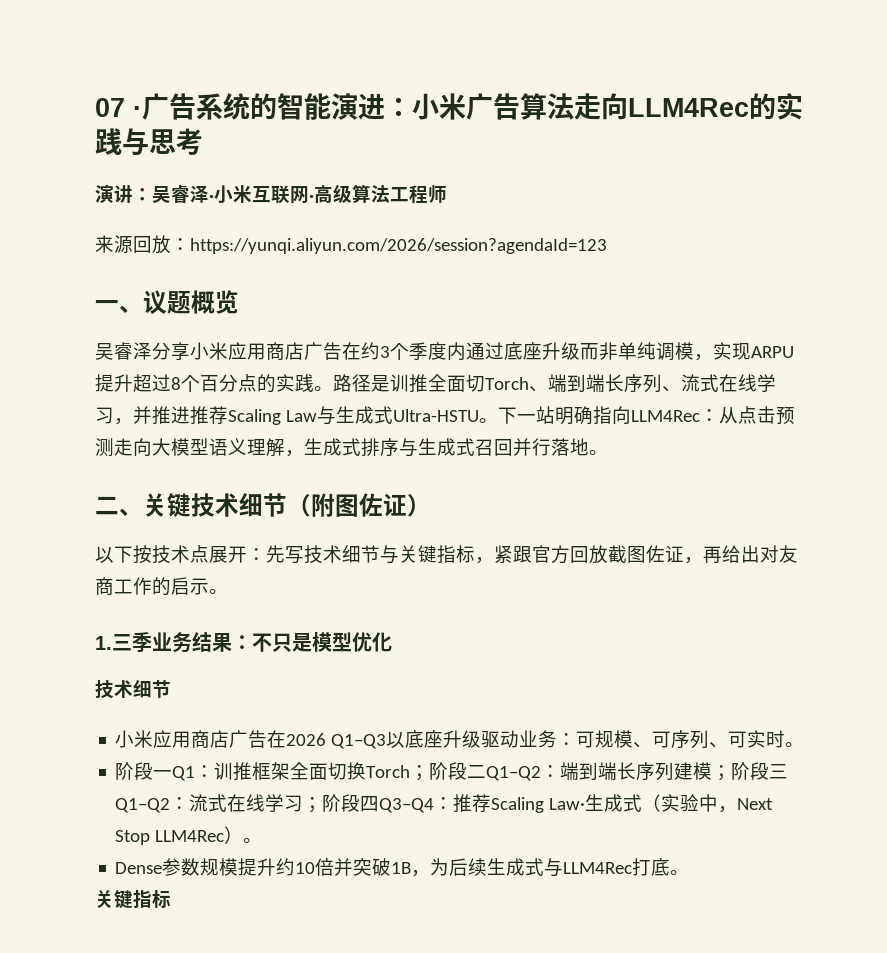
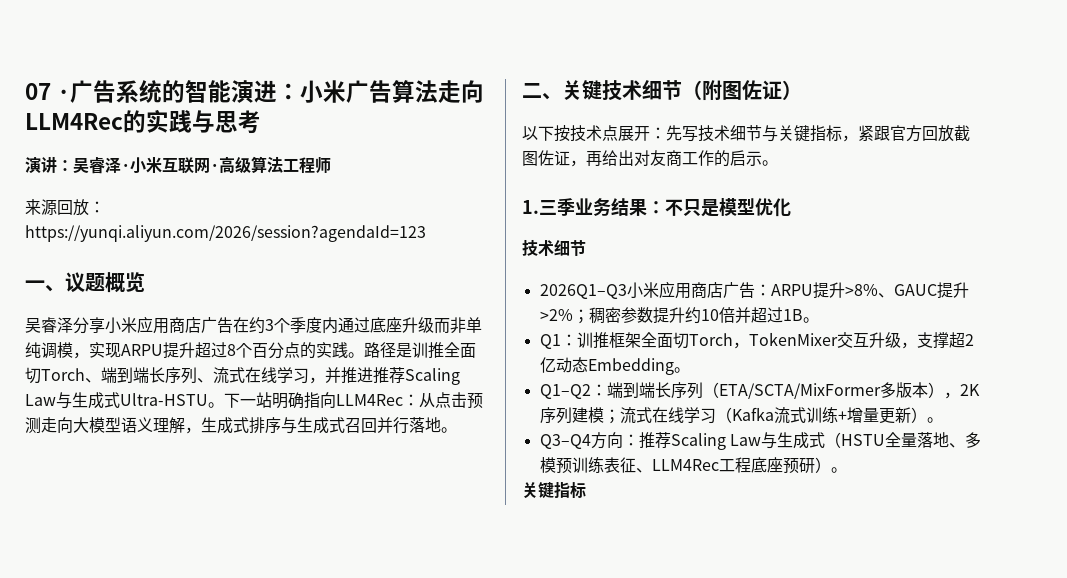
- 小米应用商店广告在2026 Q1–Q3以底座升级驱动业务：可规模、可序列、可实时。
- 阶段一Q1：训推框架全面切换Torch；阶段二Q1–Q2：端到端长序列建模；阶段三Q1–Q2：流式在线学习；阶段四Q3–Q4：推荐Scaling Law·生成式（实验中，Next Stop LLM4Rec）。
- Dense参数规模提升约10倍并突破1B，为后续生成式与LLM4Rec打底。
+ 2026Q1–Q3小米应用商店广告：ARPU提升>8%、GAUC提升>2%；稠密参数提升约10倍并超过1B。
+ Q1：训推框架全面切Torch，TokenMixer交互升级，支撑超2亿动态Embedding。
+ Q1–Q2：端到端长序列（ETA/SCTA/MixFormer多版本），2K序列建模；流式在线学习（Kafka流式训练+增量更新）。
+ Q3–Q4方向：推荐Scaling Law与生成式（HSTU全量落地、多模预训练表征、LLM4Rec工程底座预研）。

